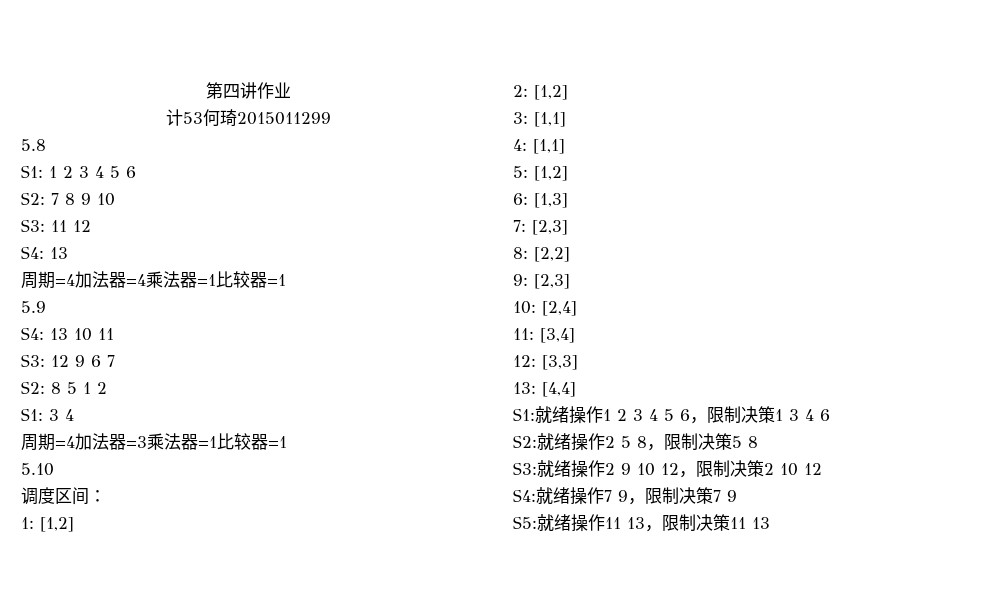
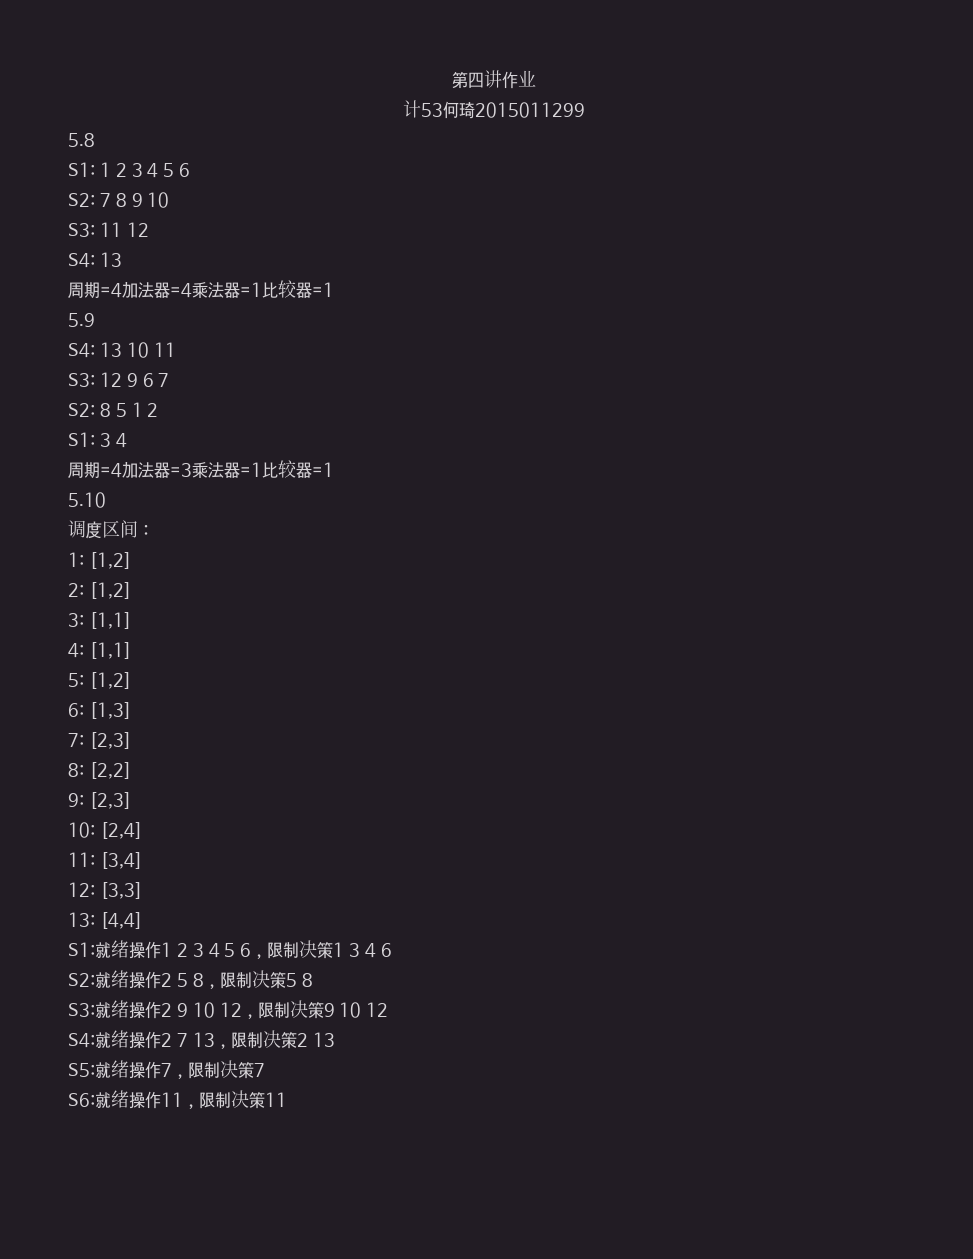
- S3:就绪操作2 9 10 12，限制决策2 10 12
+ S3:就绪操作2 9 10 12，限制决策9 10 12
- S4:就绪操作7 9，限制决策7 9
- S5:就绪操作11 13，限制决策11 13
+ S4:就绪操作2 7 13，限制决策2 13
+ S5:就绪操作7，限制决策7
+ S6:就绪操作11，限制决策11

